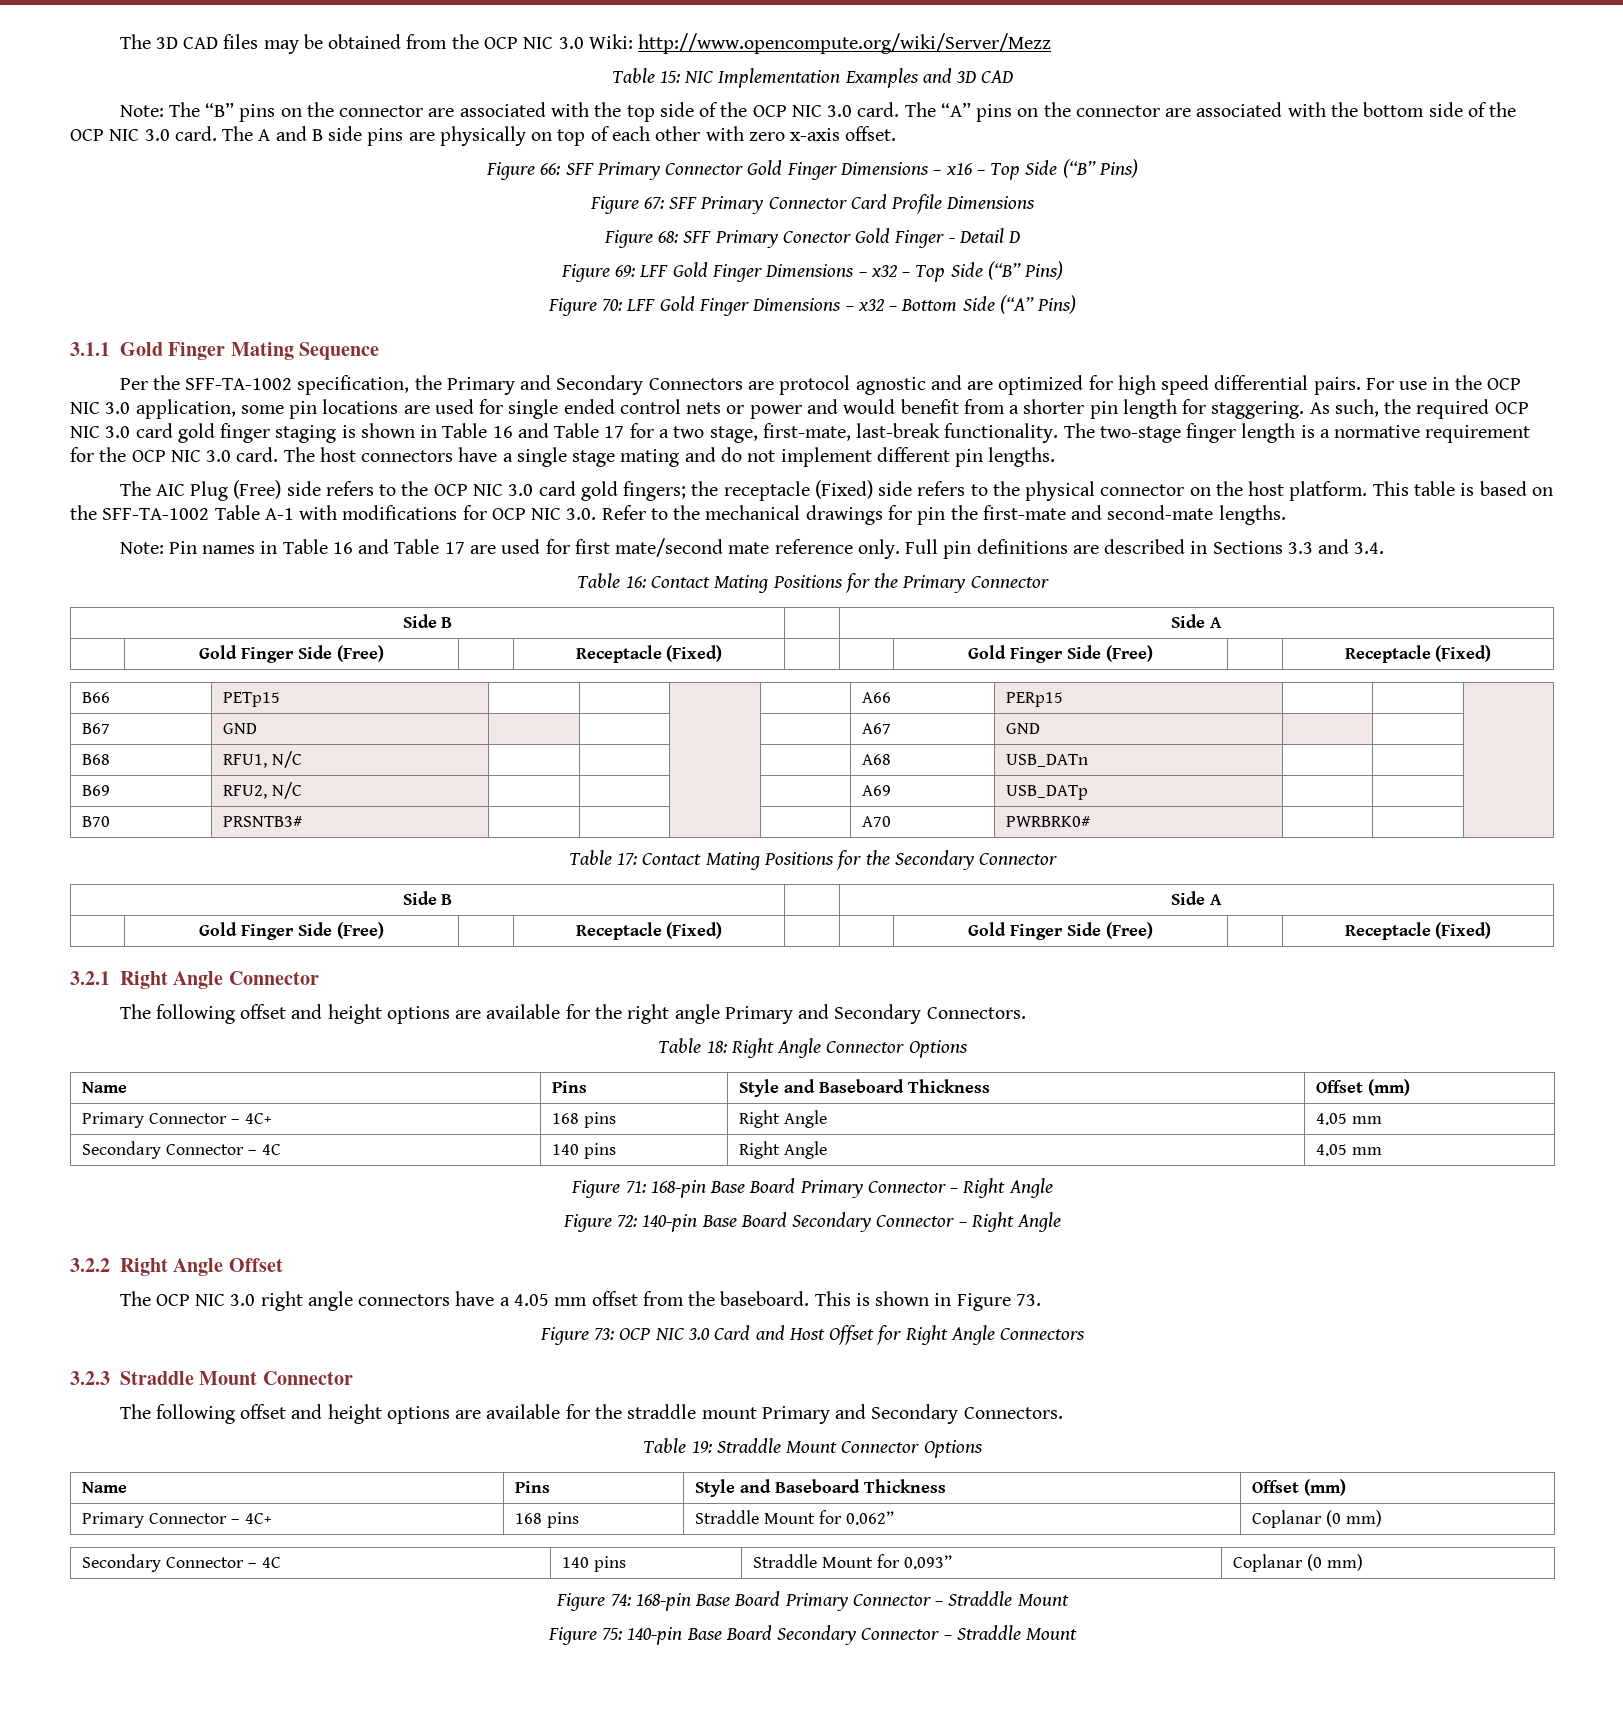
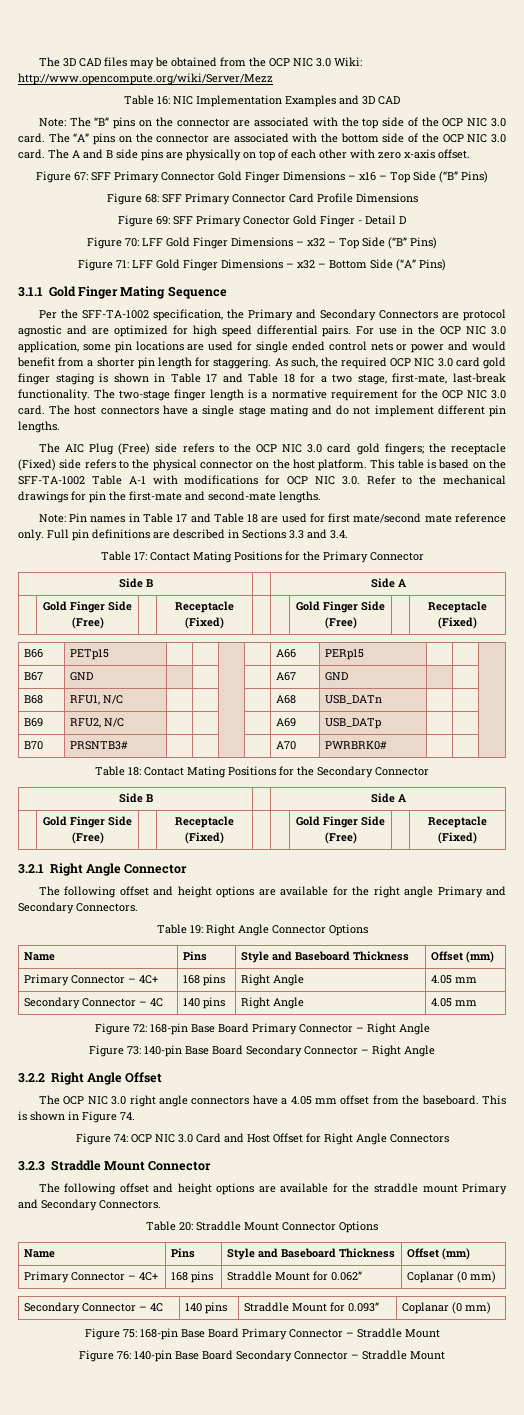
- Table 15: NIC Implementation Examples and 3D CAD
+ Table 16: NIC Implementation Examples and 3D CAD
- Figure 66: SFF Primary Connector Gold Finger Dimensions – x16 – Top Side (“B” Pins)
+ Figure 67: SFF Primary Connector Gold Finger Dimensions – x16 – Top Side (“B” Pins)
- Figure 67: SFF Primary Connector Card Profile Dimensions
+ Figure 68: SFF Primary Connector Card Profile Dimensions
- Figure 68: SFF Primary Conector Gold Finger - Detail D
+ Figure 69: SFF Primary Conector Gold Finger - Detail D
- Figure 69: LFF Gold Finger Dimensions – x32 – Top Side (“B” Pins)
+ Figure 70: LFF Gold Finger Dimensions – x32 – Top Side (“B” Pins)
- Figure 70: LFF Gold Finger Dimensions – x32 – Bottom Side (“A” Pins)
+ Figure 71: LFF Gold Finger Dimensions – x32 – Bottom Side (“A” Pins)
- As such, the required OCP NIC 3.0 card gold finger staging is shown in Table 16 and Table 17 for a two stage, first-mate, last-break functionality.
+ As such, the required OCP NIC 3.0 card gold finger staging is shown in Table 17 and Table 18 for a two stage, first-mate, last-break functionality.
- Note: Pin names in Table 16 and Table 17 are used for first mate/second mate reference only.
+ Note: Pin names in Table 17 and Table 18 are used for first mate/second mate reference only.
- Table 16: Contact Mating Positions for the Primary Connector
+ Table 17: Contact Mating Positions for the Primary Connector
- Table 17: Contact Mating Positions for the Secondary Connector
+ Table 18: Contact Mating Positions for the Secondary Connector
- Table 18: Right Angle Connector Options
+ Table 19: Right Angle Connector Options
- Figure 71: 168-pin Base Board Primary Connector – Right Angle
+ Figure 72: 168-pin Base Board Primary Connector – Right Angle
- Figure 72: 140-pin Base Board Secondary Connector – Right Angle
+ Figure 73: 140-pin Base Board Secondary Connector – Right Angle
- This is shown in Figure 73.
- Figure 73: OCP NIC 3.0 Card and Host Offset for Right Angle Connectors
+ This is shown in Figure 74.
+ Figure 74: OCP NIC 3.0 Card and Host Offset for Right Angle Connectors
- Table 19: Straddle Mount Connector Options
+ Table 20: Straddle Mount Connector Options
- Figure 74: 168-pin Base Board Primary Connector – Straddle Mount
+ Figure 75: 168-pin Base Board Primary Connector – Straddle Mount
- Figure 75: 140-pin Base Board Secondary Connector – Straddle Mount
+ Figure 76: 140-pin Base Board Secondary Connector – Straddle Mount

